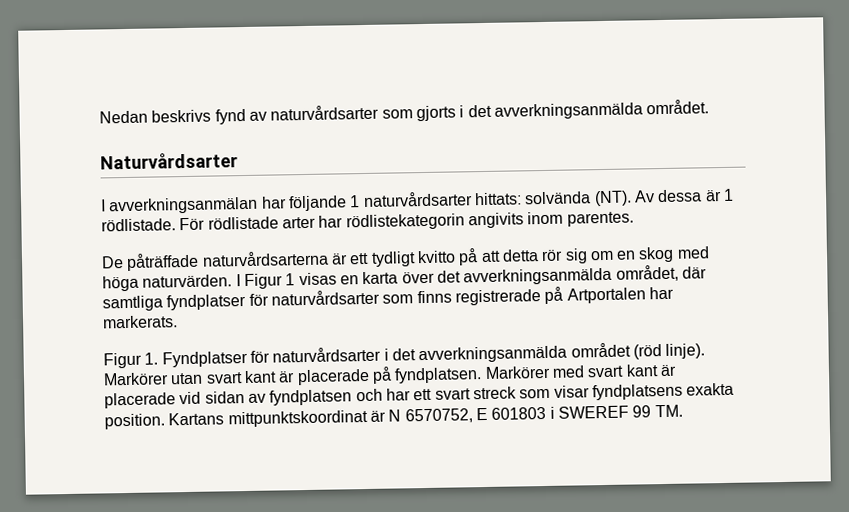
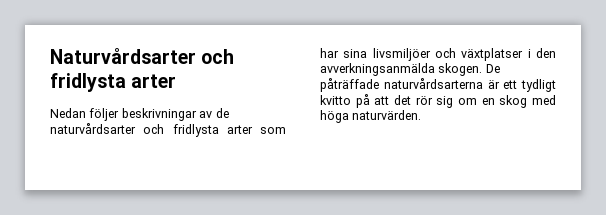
- Nedan beskrivs fynd av naturvårdsarter som gjorts i det avverkningsanmälda området.
- Naturvårdsarter
- I avverkningsanmälan har följande 1 naturvårdsarter hittats: solvända (NT). Av dessa är 1 rödlistade. För rödlistade arter har rödlistekategorin angivits inom parentes.
- De påträffade naturvårdsarterna är ett tydligt kvitto på att detta rör sig om en skog med höga naturvärden. I Figur 1 visas en karta över det avverkningsanmälda området, där samtliga fyndplatser för naturvårdsarter som finns registrerade på Artportalen har markerats.
- Figur 1. Fyndplatser för naturvårdsarter i det avverkningsanmälda området (röd linje). Markörer utan svart kant är placerade på fyndplatsen. Markörer med svart kant är placerade vid sidan av fyndplatsen och har ett svart streck som visar fyndplatsens exakta position. Kartans mittpunktskoordinat är N 6570752, E 601803 i SWEREF 99 TM.
+ Naturvårdsarter och fridlysta arter
+ Nedan följer beskrivningar av de naturvårdsarter och fridlysta arter som har sina livsmiljöer och växtplatser i den avverkningsanmälda skogen. De påträffade naturvårdsarterna är ett tydligt kvitto på att det rör sig om en skog med höga naturvärden.

